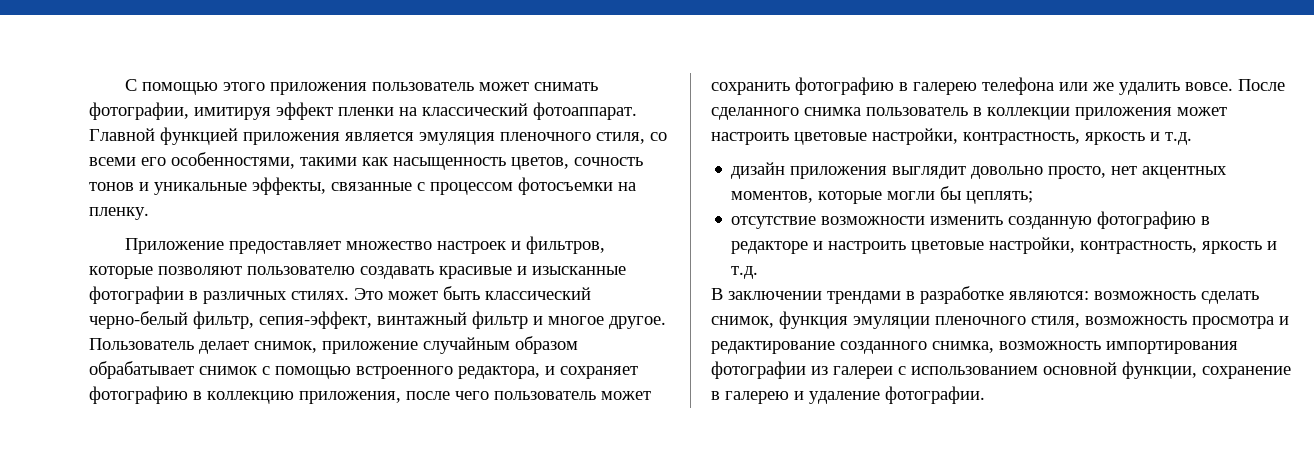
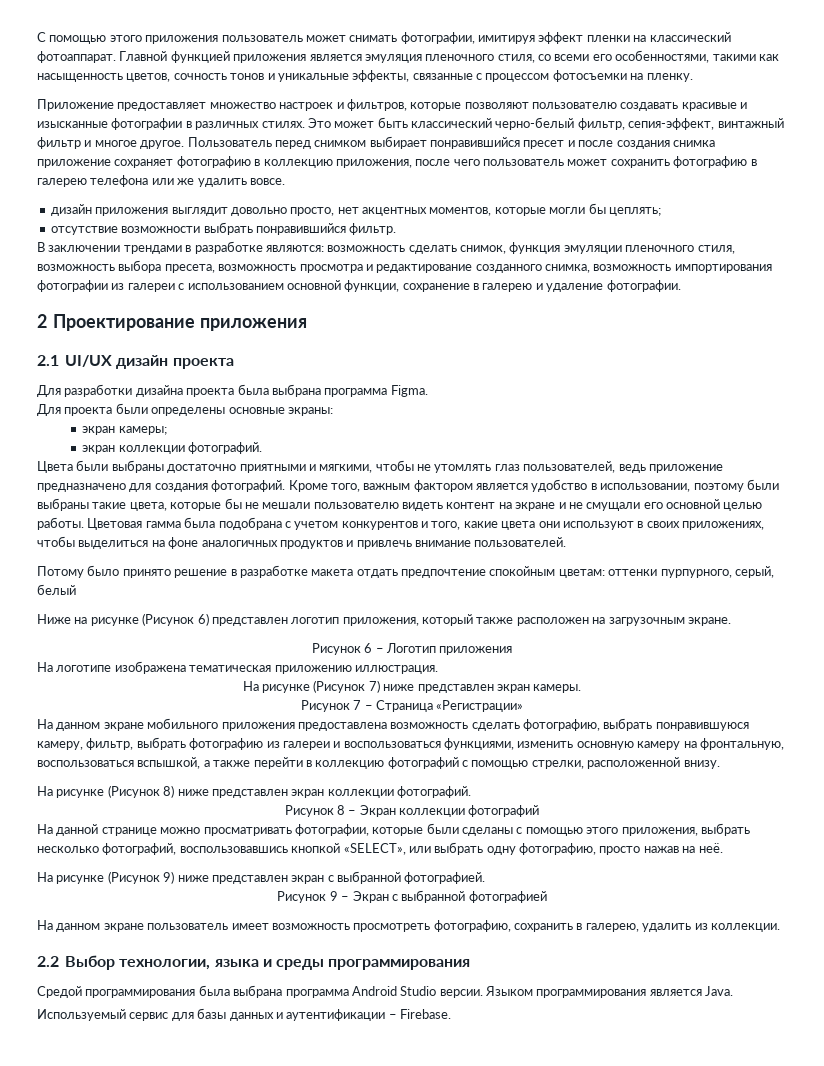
- Пользователь делает снимок, приложение случайным образом обрабатывает снимок с помощью встроенного редактора, и сохраняет фотографию в коллекцию приложения, после чего пользователь может сохранить фотографию в галерею телефона или же удалить вовсе. После сделанного снимка пользователь в коллекции приложения может настроить цветовые настройки, контрастность, яркость и т.д.
+ Пользователь перед снимком выбирает понравившийся пресет и после создания снимка приложение сохраняет фотографию в коллекцию приложения, после чего пользователь может сохранить фотографию в галерею телефона или же удалить вовсе.
- отсутствие возможности изменить созданную фотографию в редакторе и настроить цветовые настройки, контрастность, яркость и т.д.
+ отсутствие возможности выбрать понравившийся фильтр.
- В заключении трендами в разработке являются: возможность сделать снимок, функция эмуляции пленочного стиля, возможность просмотра и редактирование созданного снимка, возможность импортирования фотографии из галереи с использованием основной функции, сохранение в галерею и удаление фотографии.
+ В заключении трендами в разработке являются: возможность сделать снимок, функция эмуляции пленочного стиля, возможность выбора пресета, возможность просмотра и редактирование созданного снимка, возможность импортирования фотографии из галереи с использованием основной функции, сохранение в галерею и удаление фотографии.
+ 2 Проектирование приложения
+ 2.1 UI/UX дизайн проекта
+ Для разработки дизайна проекта была выбрана программа Figma.
+ Для проекта были определены основные экраны:
+ экран камеры;
+ экран коллекции фотографий.
+ Цвета были выбраны достаточно приятными и мягкими, чтобы не утомлять глаз пользователей, ведь приложение предназначено для создания фотографий. Кроме того, важным фактором является удобство в использовании, поэтому были выбраны такие цвета, которые бы не мешали пользователю видеть контент на экране и не смущали его основной целью работы. Цветовая гамма была подобрана с учетом конкурентов и того, какие цвета они используют в своих приложениях, чтобы выделиться на фоне аналогичных продуктов и привлечь внимание пользователей.
+ Потому было принято решение в разработке макета отдать предпочтение спокойным цветам: оттенки пурпурного, серый, белый
+ Ниже на рисунке (Рисунок 6) представлен логотип приложения, который также расположен на загрузочным экране.
+ Рисунок 6 – Логотип приложения
+ На логотипе изображена тематическая приложению иллюстрация.
+ На рисунке (Рисунок 7) ниже представлен экран камеры.
+ Рисунок 7 – Страница «Регистрации»
+ На данном экране мобильного приложения предоставлена возможность сделать фотографию, выбрать понравившуюся камеру, фильтр, выбрать фотографию из галереи и воспользоваться функциями, изменить основную камеру на фронтальную, воспользоваться вспышкой, а также перейти в коллекцию фотографий с помощью стрелки, расположенной внизу.
+ На рисунке (Рисунок 8) ниже представлен экран коллекции фотографий.
+ Рисунок 8 – Экран коллекции фотографий
+ На данной странице можно просматривать фотографии, которые были сделаны с помощью этого приложения, выбрать несколько фотографий, воспользовавшись кнопкой «SELECT», или выбрать одну фотографию, просто нажав на неё.
+ На рисунке (Рисунок 9) ниже представлен экран с выбранной фотографией.
+ Рисунок 9 – Экран с выбранной фотографией
+ На данном экране пользователь имеет возможность просмотреть фотографию, сохранить в галерею, удалить из коллекции.
+ 2.2 Выбор технологии, языка и среды программирования
+ Средой программирования была выбрана программа Android Studio версии. Языком программирования является Java.
+ Используемый сервис для базы данных и аутентификации – Firebase.

